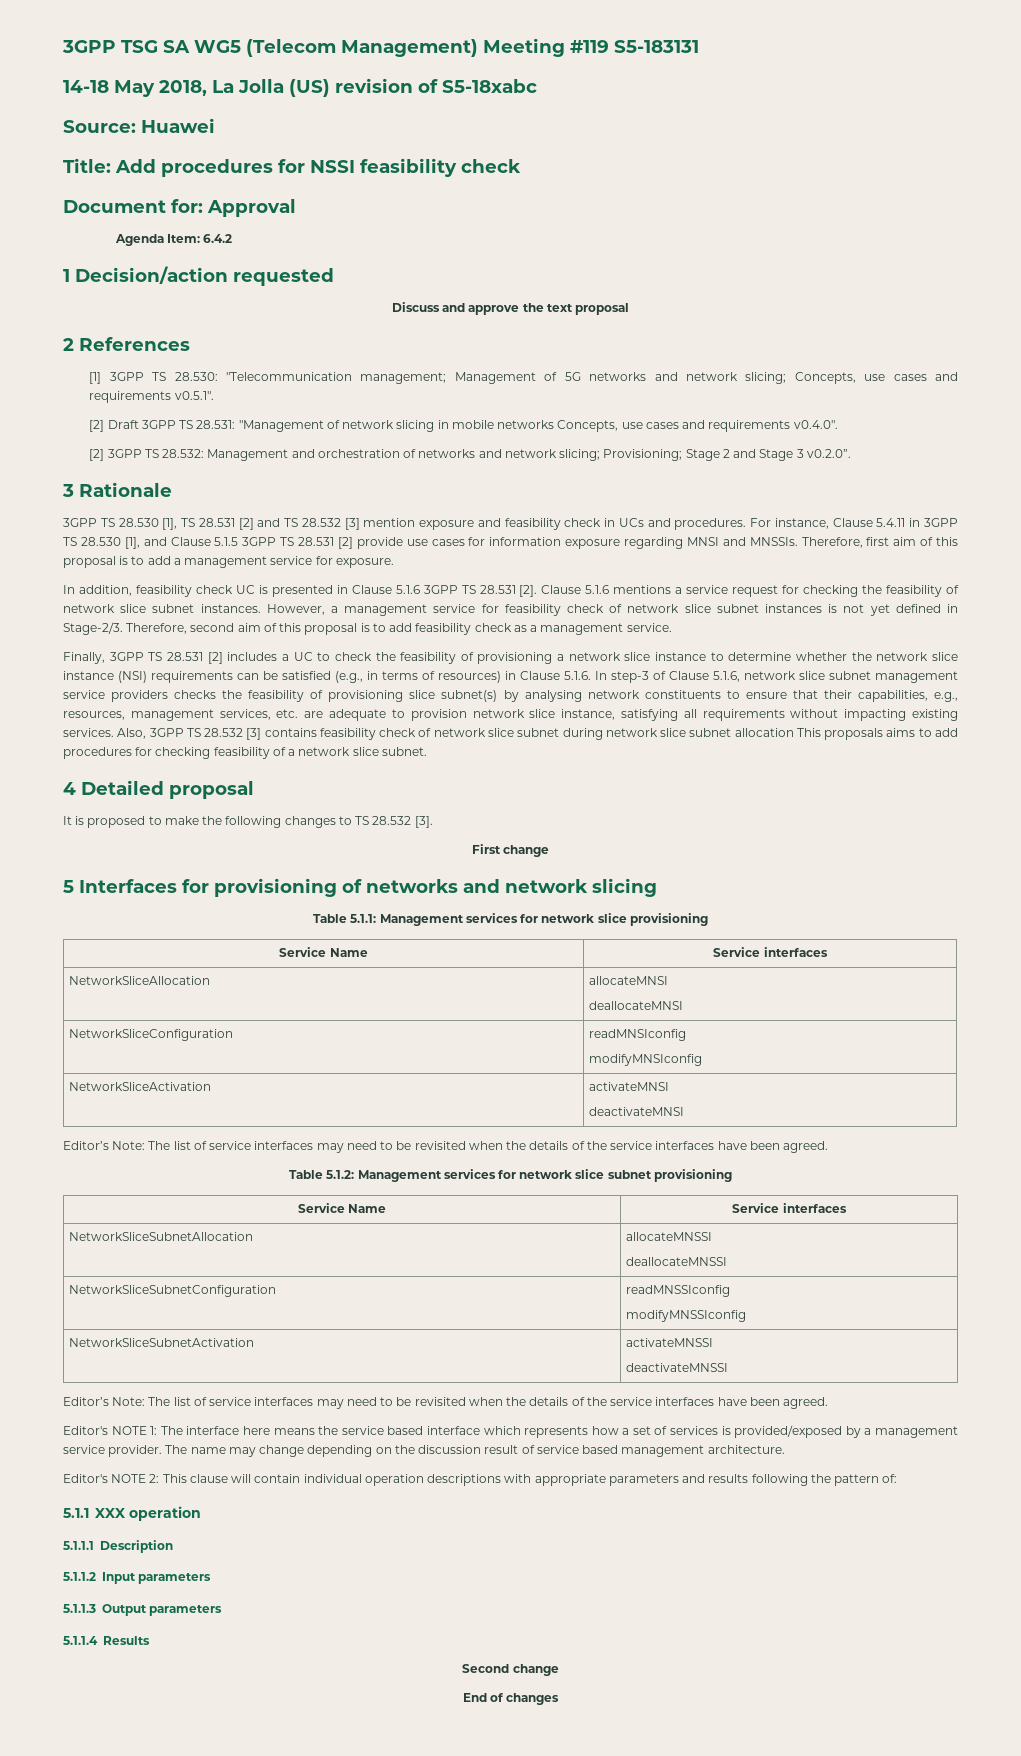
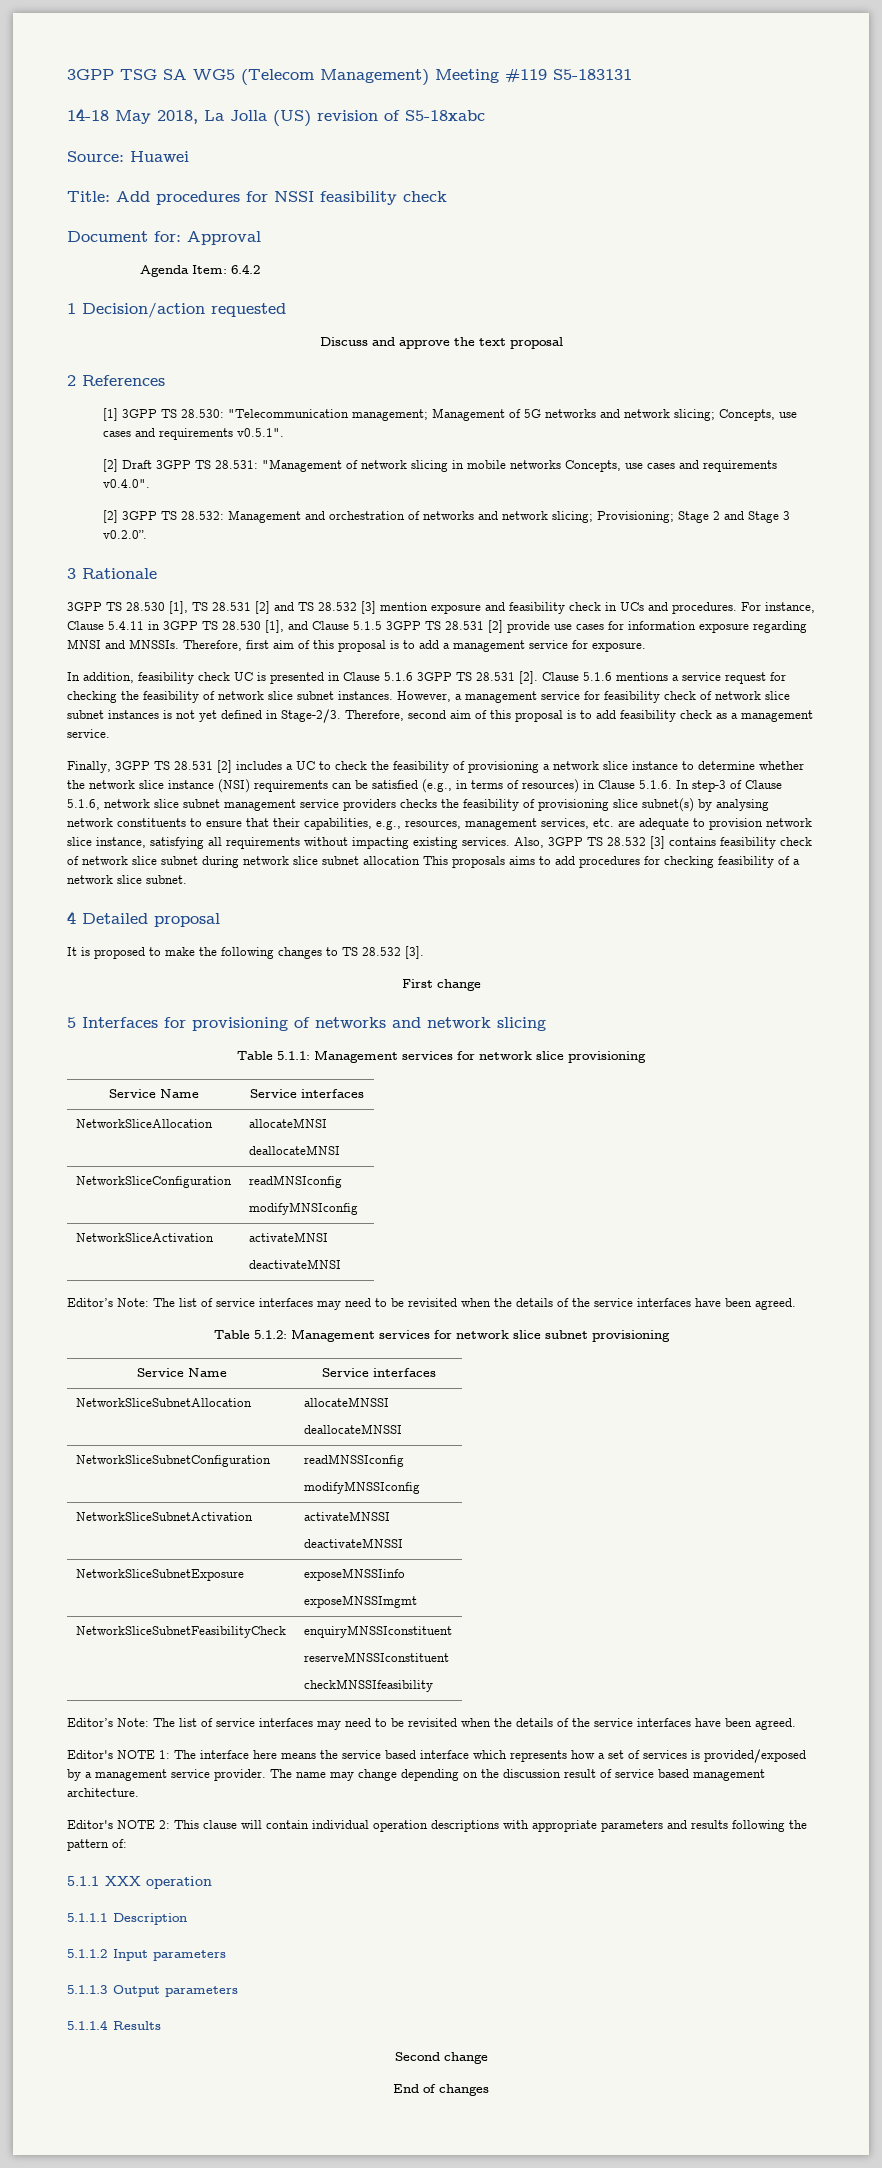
+ NetworkSliceSubnetExposure | exposeMNSSIinfo
+ exposeMNSSImgmt
+ NetworkSliceSubnetFeasibilityCheck | enquiryMNSSIconstituent
+ reserveMNSSIconstituent
+ checkMNSSIfeasibility

